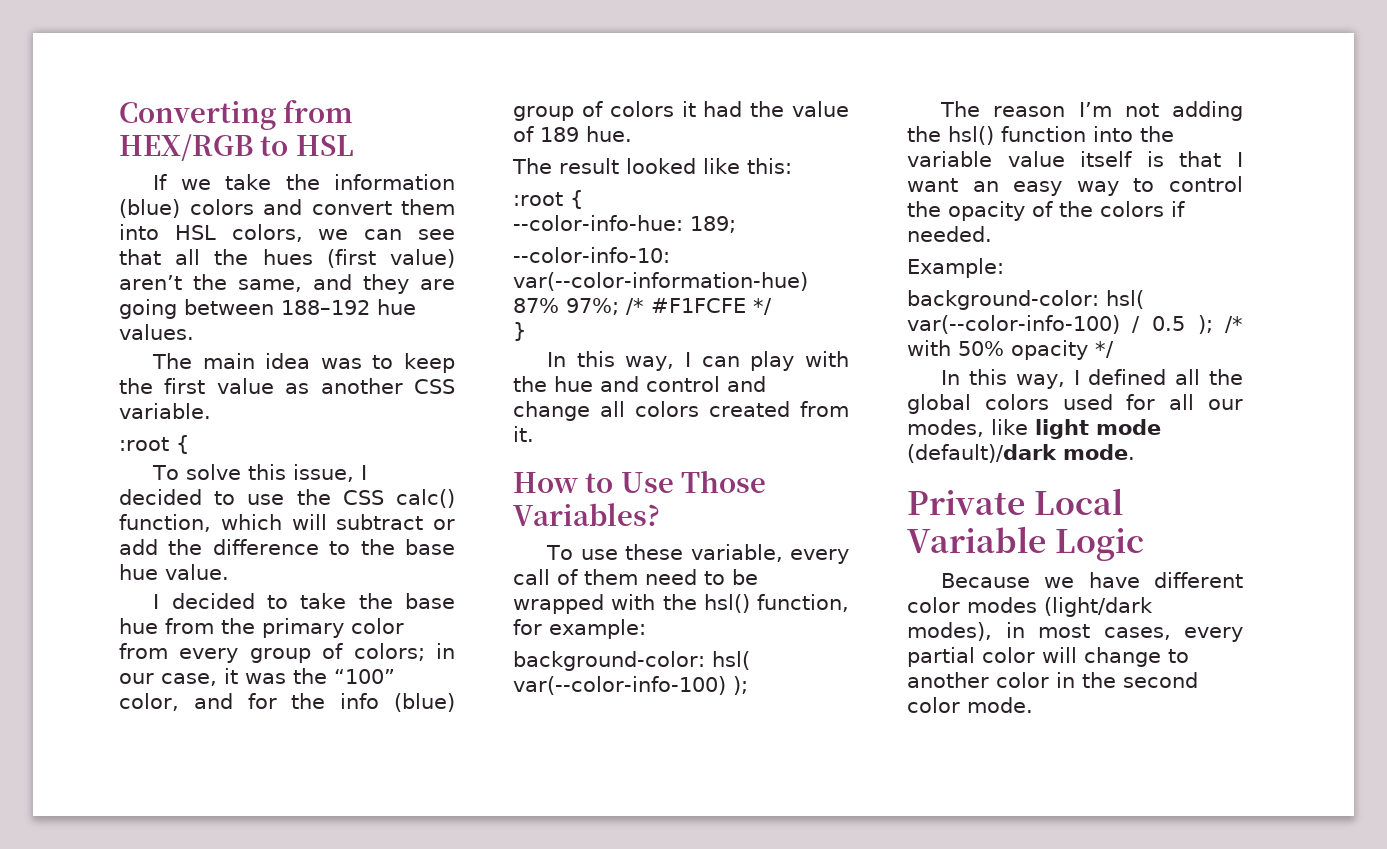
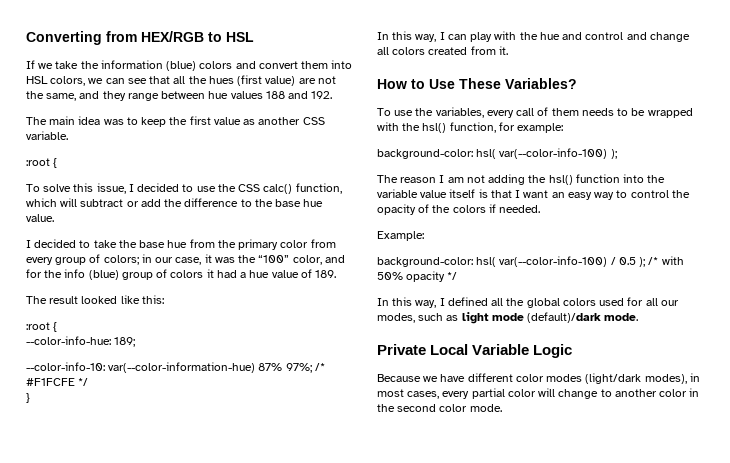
- If we take the information (blue) colors and convert them into HSL colors, we can see that all the hues (first value) aren’t the same, and they are going between 188–192 hue values.
+ If we take the information (blue) colors and convert them into HSL colors, we can see that all the hues (first value) are not the same, and they range between hue values 188 and 192.
- I decided to take the base hue from the primary color from every group of colors; in our case, it was the “100” color, and for the info (blue) group of colors it had the value of 189 hue.
+ I decided to take the base hue from the primary color from every group of colors; in our case, it was the “100” color, and for the info (blue) group of colors it had a hue value of 189.
- How to Use Those Variables?
+ How to Use These Variables?
- To use these variable, every call of them need to be wrapped with the hsl() function, for example:
+ To use the variables, every call of them needs to be wrapped with the hsl() function, for example:
- The reason I’m not adding the hsl() function into the variable value itself is that I want an easy way to control the opacity of the colors if needed.
+ The reason I am not adding the hsl() function into the variable value itself is that I want an easy way to control the opacity of the colors if needed.
- In this way, I defined all the global colors used for all our modes, like light mode (default)/dark mode.
+ In this way, I defined all the global colors used for all our modes, such as light mode (default)/dark mode.

